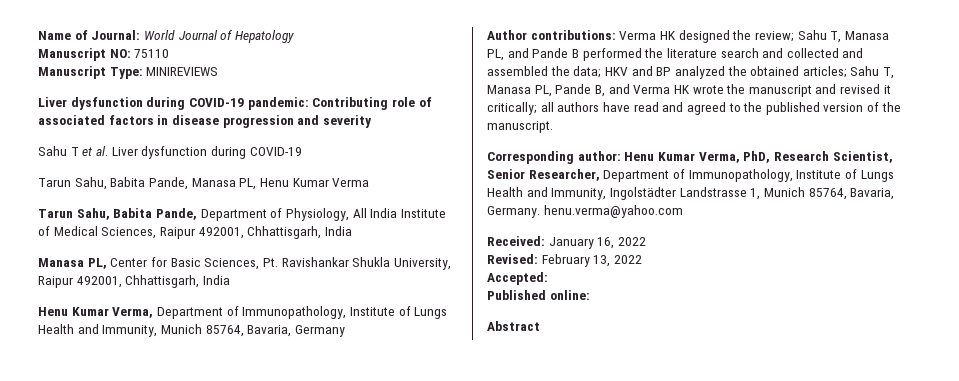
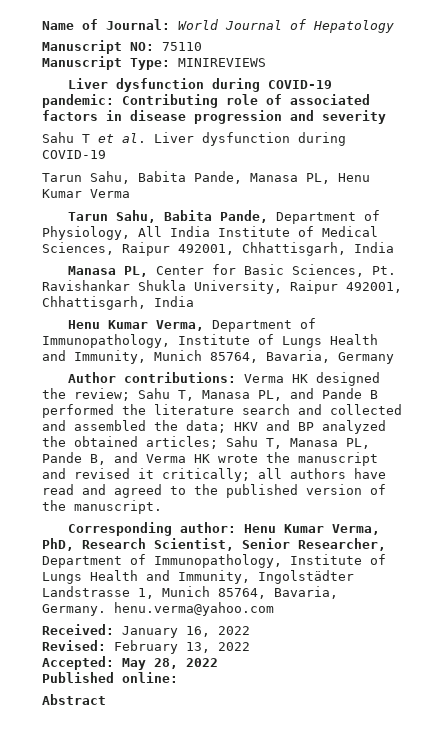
- Accepted:
+ Accepted: May 28, 2022

